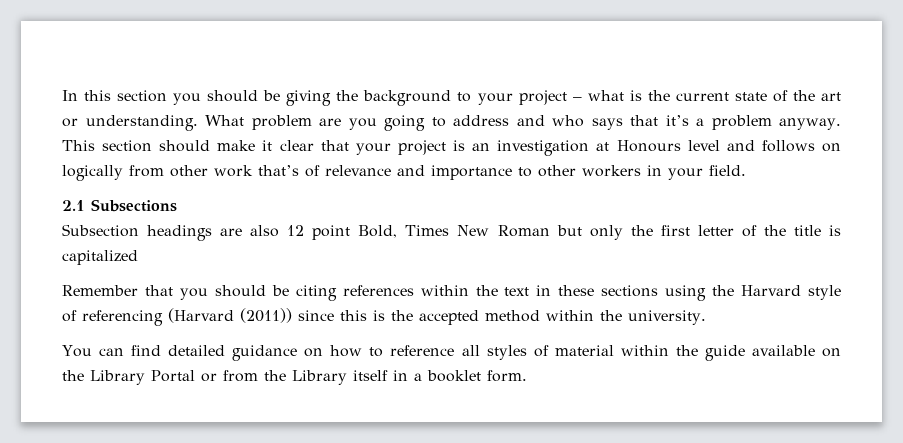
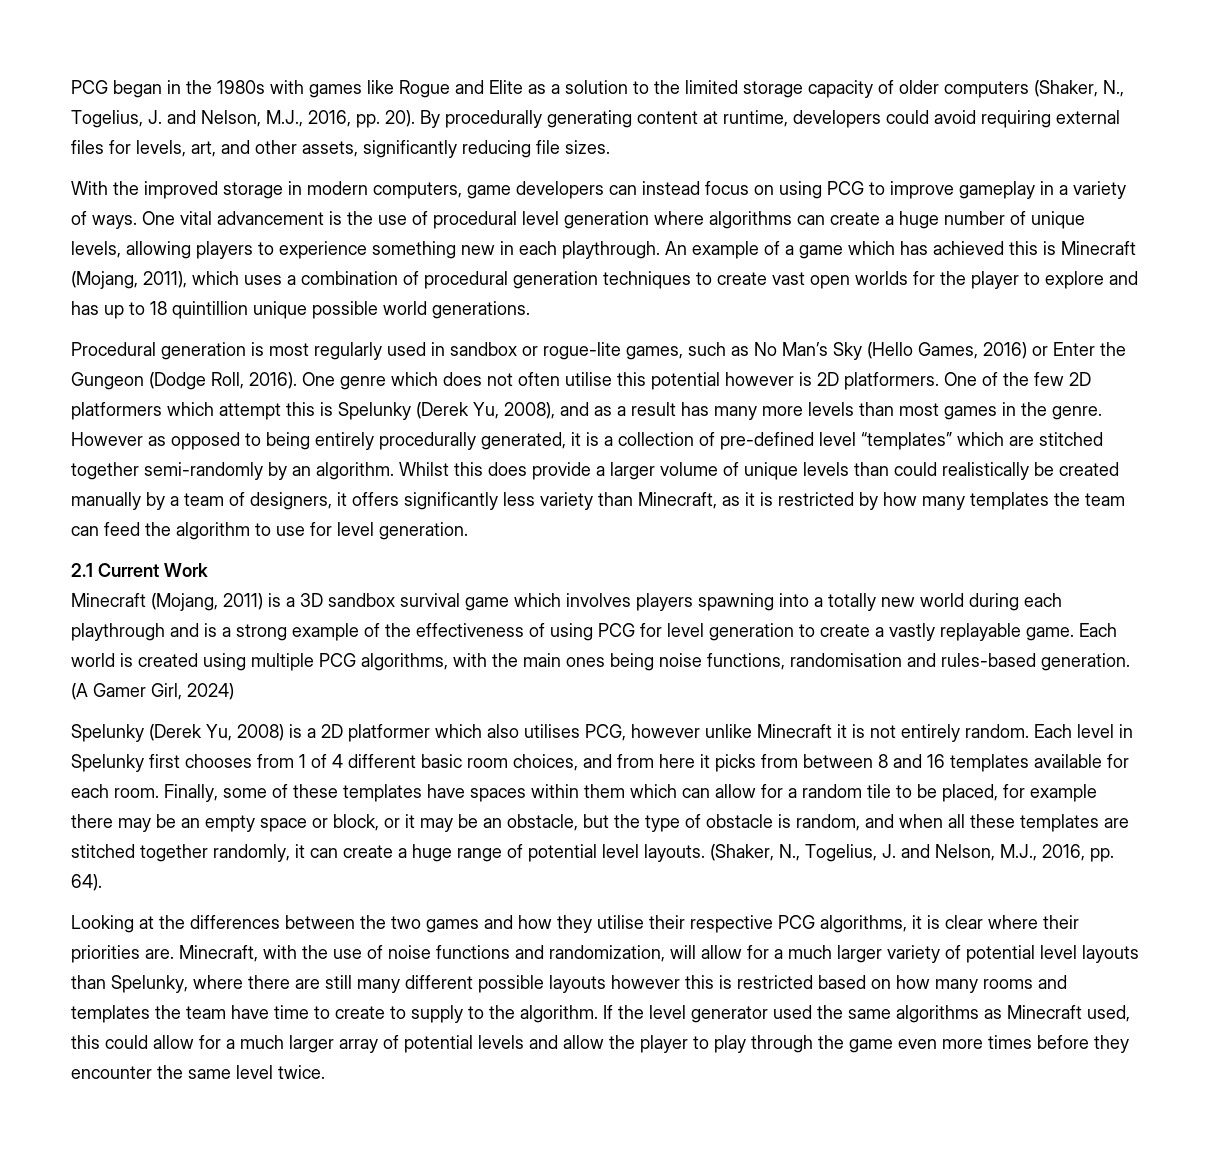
- In this section you should be giving the background to your project – what is the current state of the art or understanding. What problem are you going to address and who says that it’s a problem anyway. This section should make it clear that your project is an investigation at Honours level and follows on logically from other work that’s of relevance and importance to other workers in your field.
- 2.1 Subsections
- Subsection headings are also 12 point Bold, Times New Roman but only the first letter of the title is capitalized
- Remember that you should be citing references within the text in these sections using the Harvard style of referencing (Harvard (2011)) since this is the accepted method within the university.
- You can find detailed guidance on how to reference all styles of material within the guide available on the Library Portal or from the Library itself in a booklet form.
+ PCG began in the 1980s with games like Rogue and Elite as a solution to the limited storage capacity of older computers (Shaker, N., Togelius, J. and Nelson, M.J., 2016, pp. 20). By procedurally generating content at runtime, developers could avoid requiring external files for levels, art, and other assets, significantly reducing file sizes.
+ With the improved storage in modern computers, game developers can instead focus on using PCG to improve gameplay in a variety of ways. One vital advancement is the use of procedural level generation where algorithms can create a huge number of unique levels, allowing players to experience something new in each playthrough. An example of a game which has achieved this is Minecraft (Mojang, 2011), which uses a combination of procedural generation techniques to create vast open worlds for the player to explore and has up to 18 quintillion unique possible world generations.
+ Procedural generation is most regularly used in sandbox or rogue-lite games, such as No Man’s Sky (Hello Games, 2016) or Enter the Gungeon (Dodge Roll, 2016). One genre which does not often utilise this potential however is 2D platformers. One of the few 2D platformers which attempt this is Spelunky (Derek Yu, 2008), and as a result has many more levels than most games in the genre. However as opposed to being entirely procedurally generated, it is a collection of pre-defined level “templates” which are stitched together semi-randomly by an algorithm. Whilst this does provide a larger volume of unique levels than could realistically be created manually by a team of designers, it offers significantly less variety than Minecraft, as it is restricted by how many templates the team can feed the algorithm to use for level generation.
+ 2.1 Current Work
+ Minecraft (Mojang, 2011) is a 3D sandbox survival game which involves players spawning into a totally new world during each playthrough and is a strong example of the effectiveness of using PCG for level generation to create a vastly replayable game. Each world is created using multiple PCG algorithms, with the main ones being noise functions, randomisation and rules-based generation. (A Gamer Girl, 2024)
+ Spelunky (Derek Yu, 2008) is a 2D platformer which also utilises PCG, however unlike Minecraft it is not entirely random. Each level in Spelunky first chooses from 1 of 4 different basic room choices, and from here it picks from between 8 and 16 templates available for each room. Finally, some of these templates have spaces within them which can allow for a random tile to be placed, for example there may be an empty space or block, or it may be an obstacle, but the type of obstacle is random, and when all these templates are stitched together randomly, it can create a huge range of potential level layouts. (Shaker, N., Togelius, J. and Nelson, M.J., 2016, pp. 64).
+ Looking at the differences between the two games and how they utilise their respective PCG algorithms, it is clear where their priorities are. Minecraft, with the use of noise functions and randomization, will allow for a much larger variety of potential level layouts than Spelunky, where there are still many different possible layouts however this is restricted based on how many rooms and templates the team have time to create to supply to the algorithm. If the level generator used the same algorithms as Minecraft used, this could allow for a much larger array of potential levels and allow the player to play through the game even more times before they encounter the same level twice.

